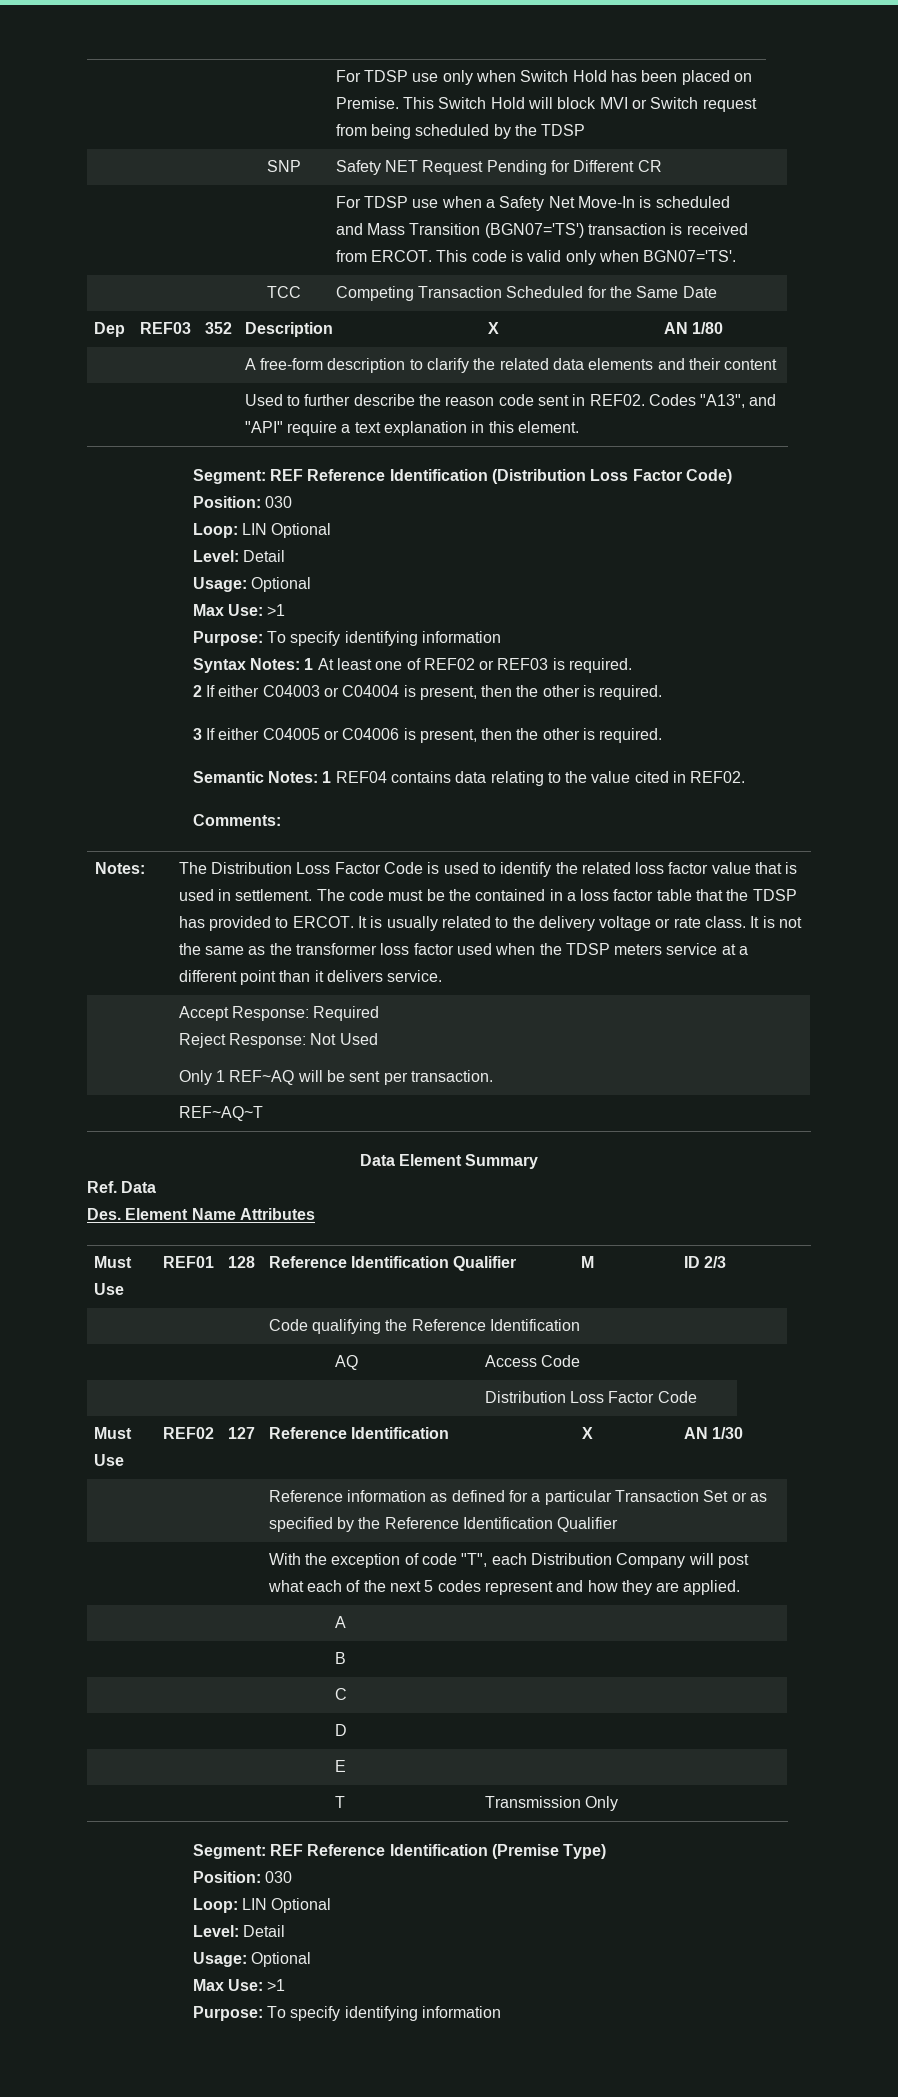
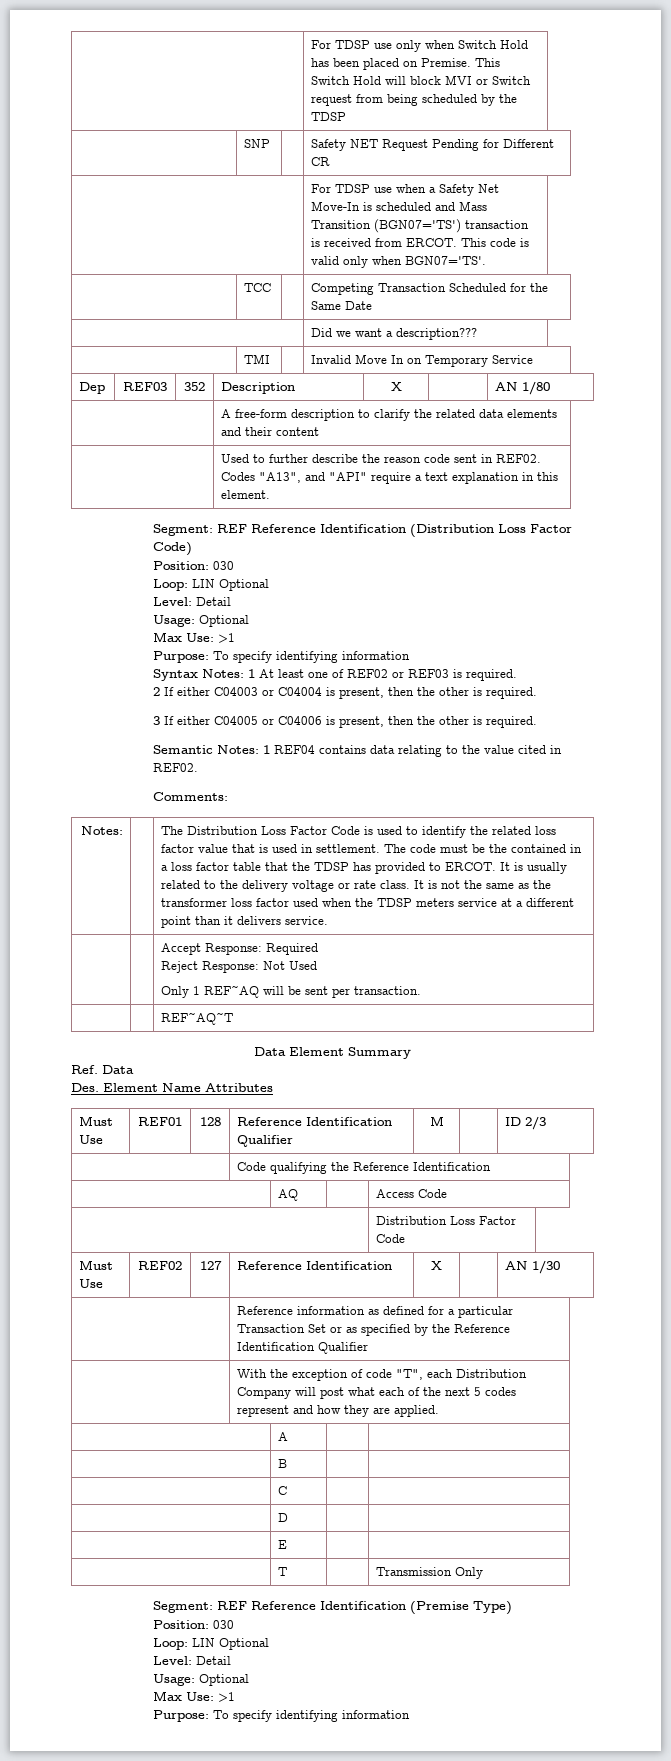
+ | Did we want a description???
+ | TMI | | Invalid Move In on Temporary Service

